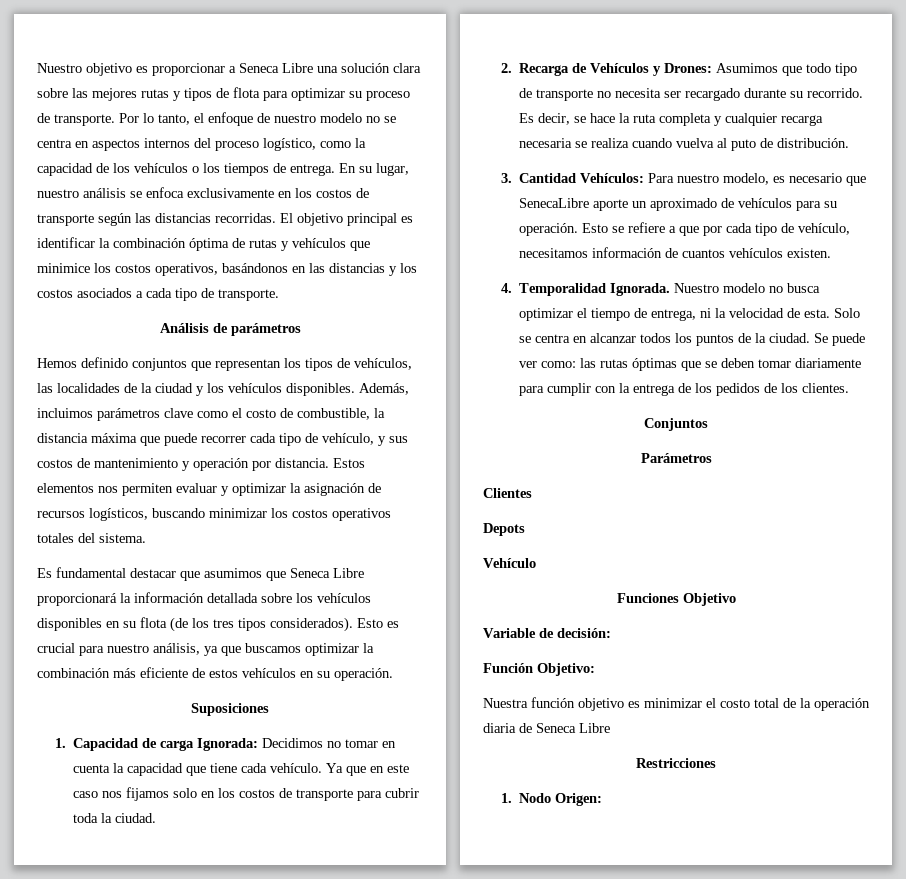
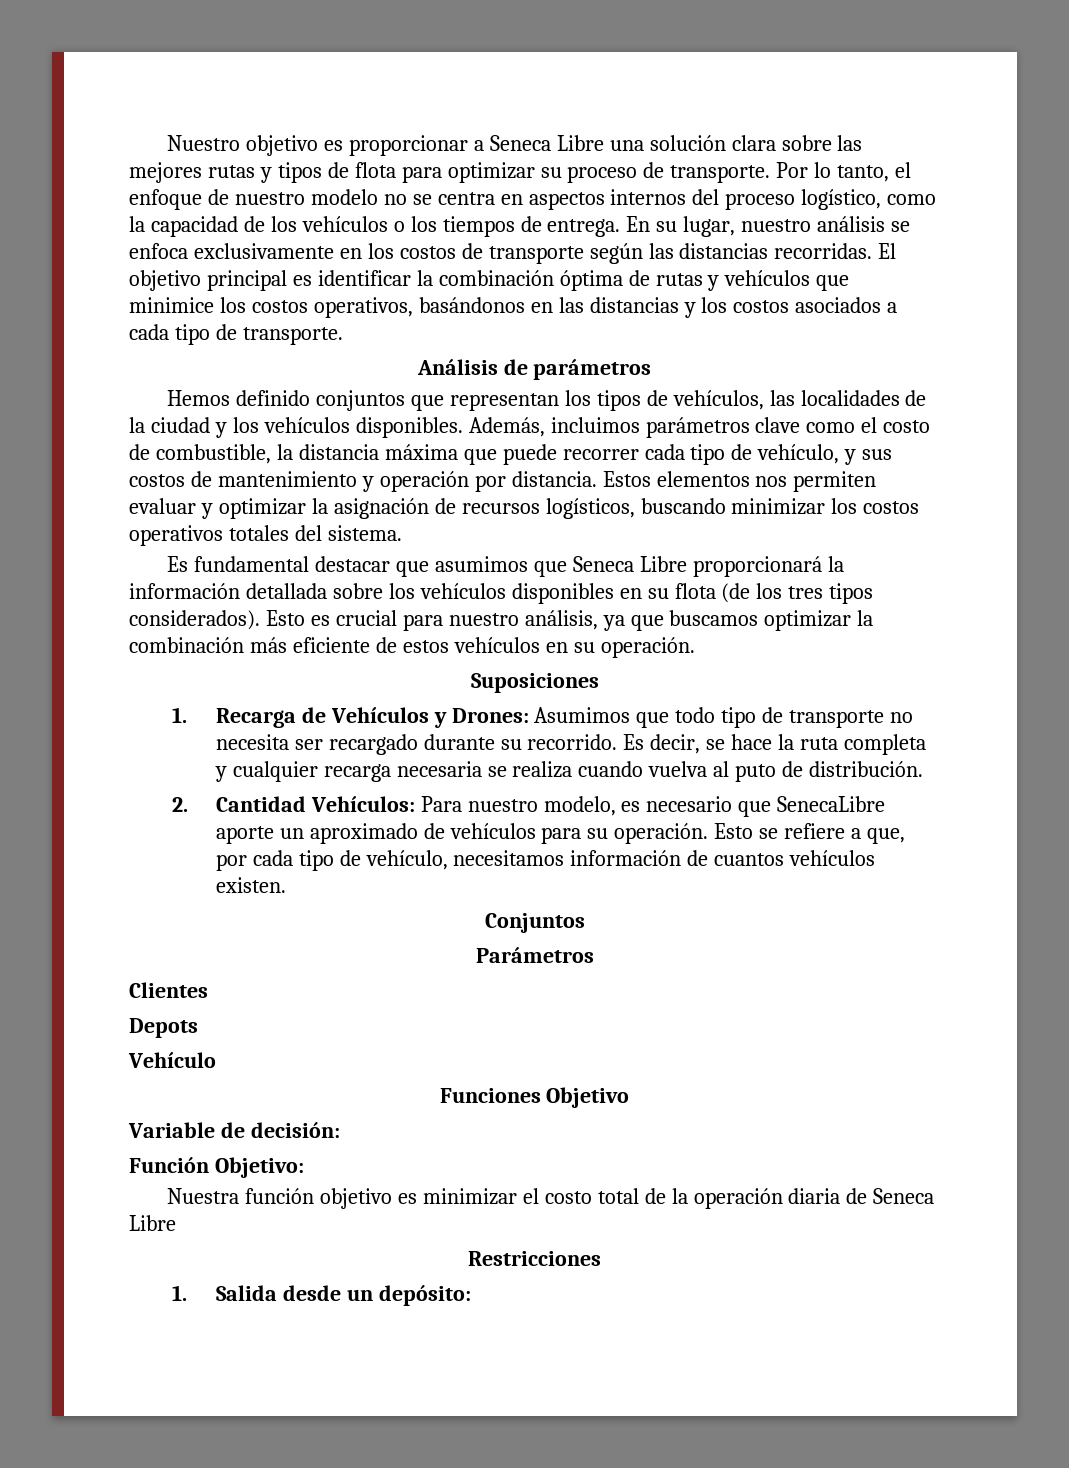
- 1. Capacidad de carga Ignorada: Decidimos no tomar en cuenta la capacidad que tiene cada vehículo. Ya que en este caso nos fijamos solo en los costos de transporte para cubrir toda la ciudad.
- 2. Recarga de Vehículos y Drones: Asumimos que todo tipo de transporte no necesita ser recargado durante su recorrido.
+ 1. Recarga de Vehículos y Drones: Asumimos que todo tipo de transporte no necesita ser recargado durante su recorrido.
- 3. Cantidad Vehículos: Para nuestro modelo, es necesario que SenecaLibre aporte un aproximado de vehículos para su operación.
+ 2. Cantidad Vehículos: Para nuestro modelo, es necesario que SenecaLibre aporte un aproximado de vehículos para su operación.
- Esto se refiere a que por cada tipo de vehículo, necesitamos información de cuantos vehículos existen.
+ Esto se refiere a que, por cada tipo de vehículo, necesitamos información de cuantos vehículos existen.
- 4. Temporalidad Ignorada. Nuestro modelo no busca optimizar el tiempo de entrega, ni la velocidad de esta. Solo se centra en alcanzar todos los puntos de la ciudad. Se puede ver como: las rutas óptimas que se deben tomar diariamente para cumplir con la entrega de los pedidos de los clientes.
- 1. Nodo Origen:
+ 1. Salida desde un depósito:

